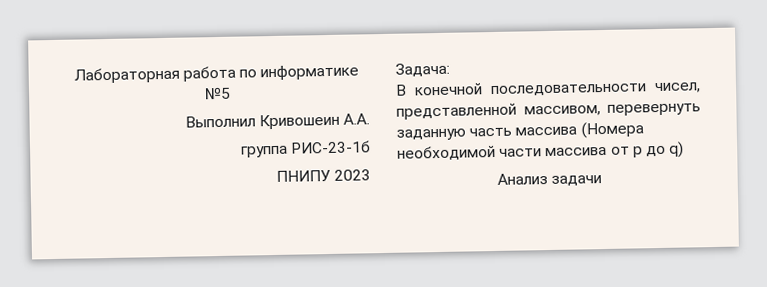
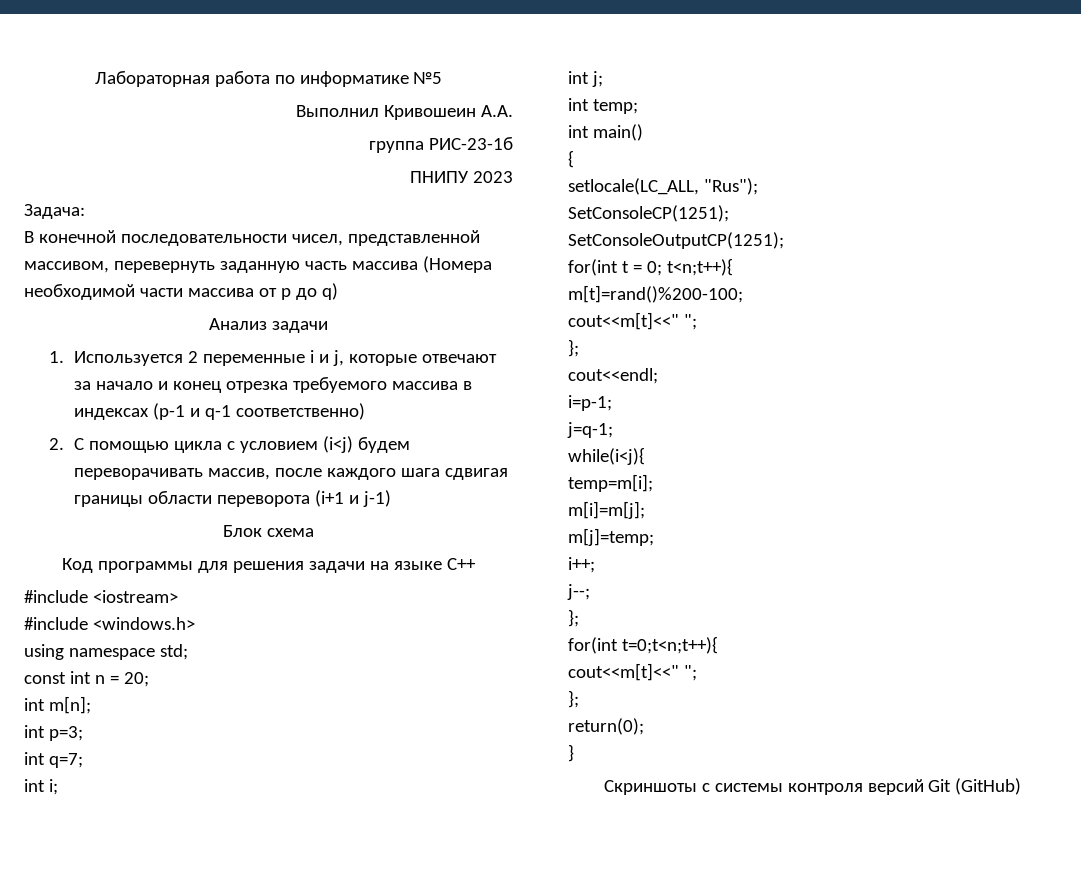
+ 1. Используется 2 переменные i и j, которые отвечают за начало и конец отрезка требуемого массива в индексах (p-1 и q-1 соответственно)
+ 2. С помощью цикла с условием (i<j) будем переворачивать массив, после каждого шага сдвигая границы области переворота (i+1 и j-1)
+ Блок схема
+ Код программы для решения задачи на языке C++
+ #include <iostream>
+ #include <windows.h>
+ using namespace std;
+ const int n = 20;
+ int m[n];
+ int p=3;
+ int q=7;
+ int i;
+ int j;
+ int temp;
+ int main()
+ {
+ setlocale(LC_ALL, "Rus");
+ SetConsoleCP(1251);
+ SetConsoleOutputCP(1251);
+ for(int t = 0; t<n;t++){
+ m[t]=rand()%200-100;
+ cout<<m[t]<<" ";
+ };
+ cout<<endl;
+ i=p-1;
+ j=q-1;
+ while(i<j){
+ temp=m[i];
+ m[i]=m[j];
+ m[j]=temp;
+ i++;
+ j--;
+ };
+ for(int t=0;t<n;t++){
+ cout<<m[t]<<" ";
+ };
+ return(0);
+ }
+ Скриншоты с системы контроля версий Git (GitHub)

